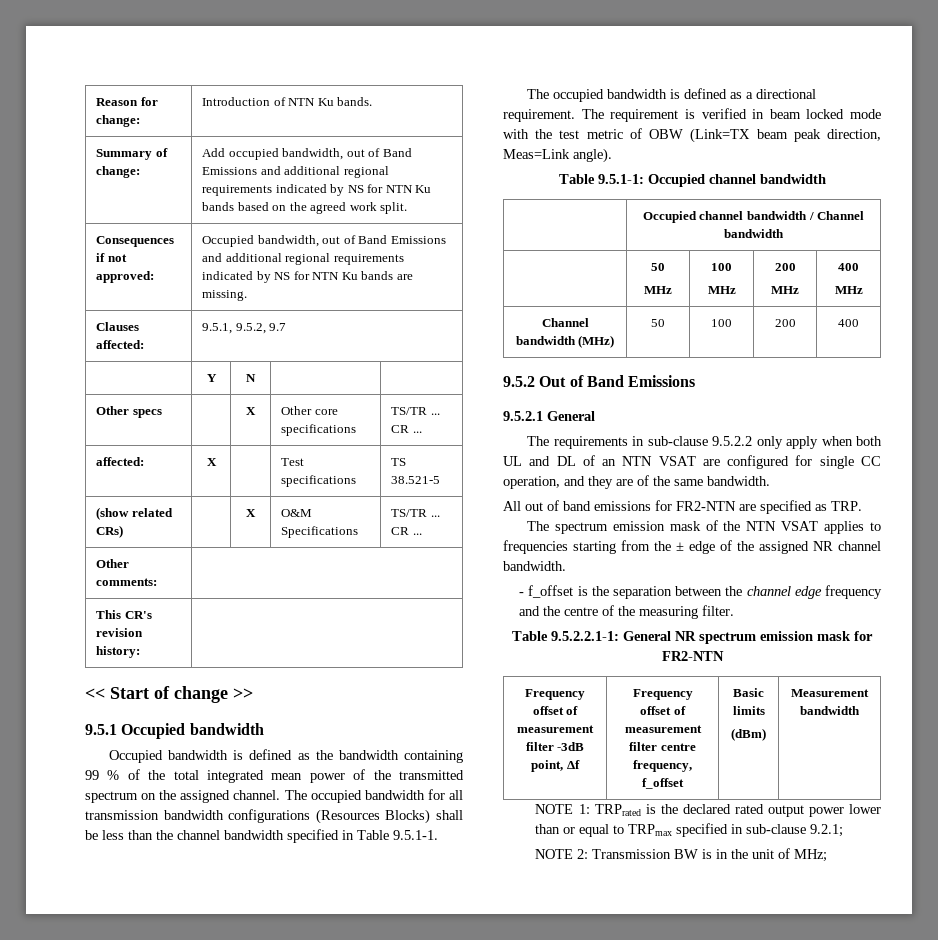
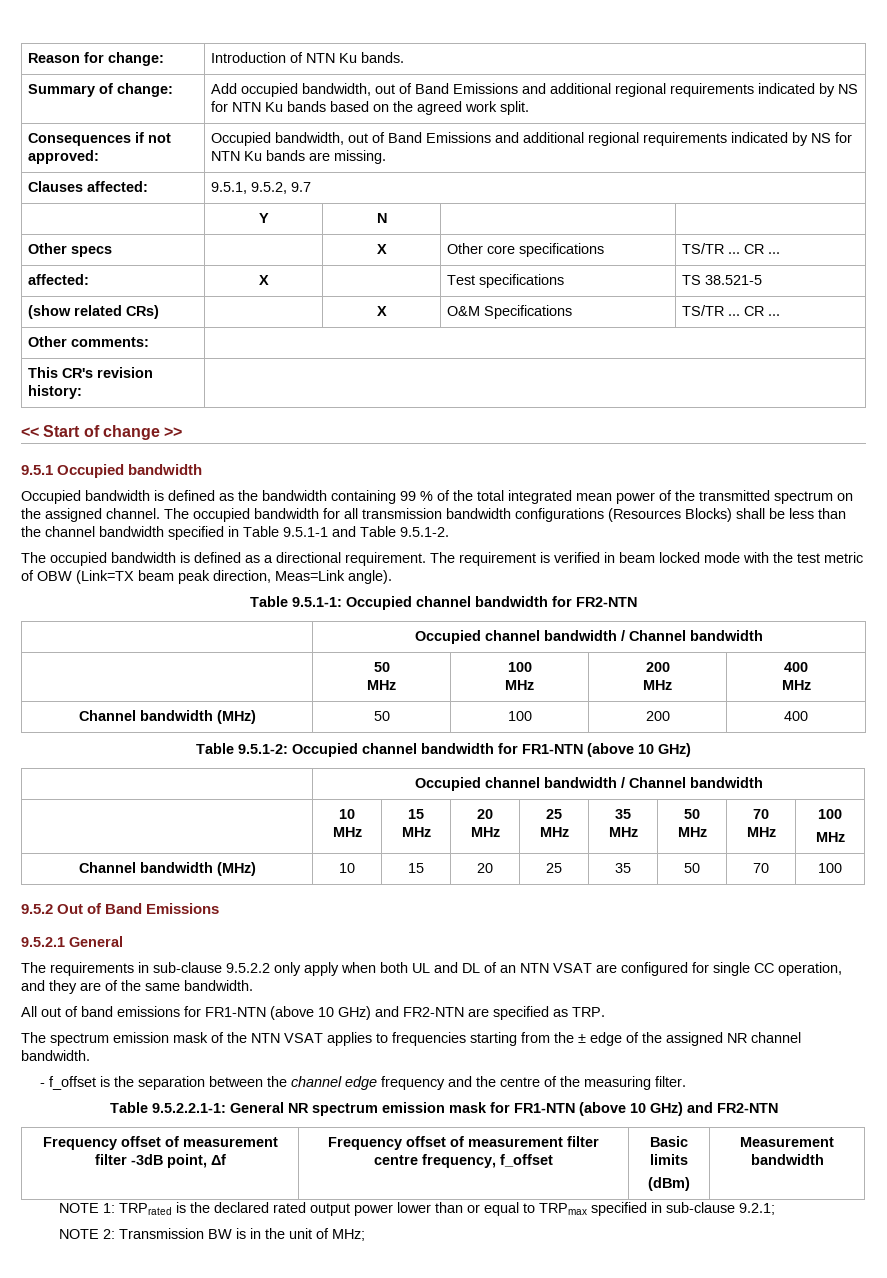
- The occupied bandwidth for all transmission bandwidth configurations (Resources Blocks) shall be less than the channel bandwidth specified in Table 9.5.1-1.
+ The occupied bandwidth for all transmission bandwidth configurations (Resources Blocks) shall be less than the channel bandwidth specified in Table 9.5.1-1 and Table 9.5.1-2.
- Table 9.5.1-1: Occupied channel bandwidth
+ Table 9.5.1-1: Occupied channel bandwidth for FR2-NTN
+ Table 9.5.1-2: Occupied channel bandwidth for FR1-NTN (above 10 GHz)
+ | Occupied channel bandwidth / Channel bandwidth
+ | 10
+ MHz | 15
+ MHz | 20
+ MHz | 25
+ MHz | 35
+ MHz | 50
+ MHz | 70
+ MHz | 100
+ MHz
+ Channel bandwidth (MHz) | 10 | 15 | 20 | 25 | 35 | 50 | 70 | 100
- All out of band emissions for FR2-NTN are specified as TRP.
+ All out of band emissions for FR1-NTN (above 10 GHz) and FR2-NTN are specified as TRP.
- Table 9.5.2.2.1-1: General NR spectrum emission mask for FR2-NTN
+ Table 9.5.2.2.1-1: General NR spectrum emission mask for FR1-NTN (above 10 GHz) and FR2-NTN

